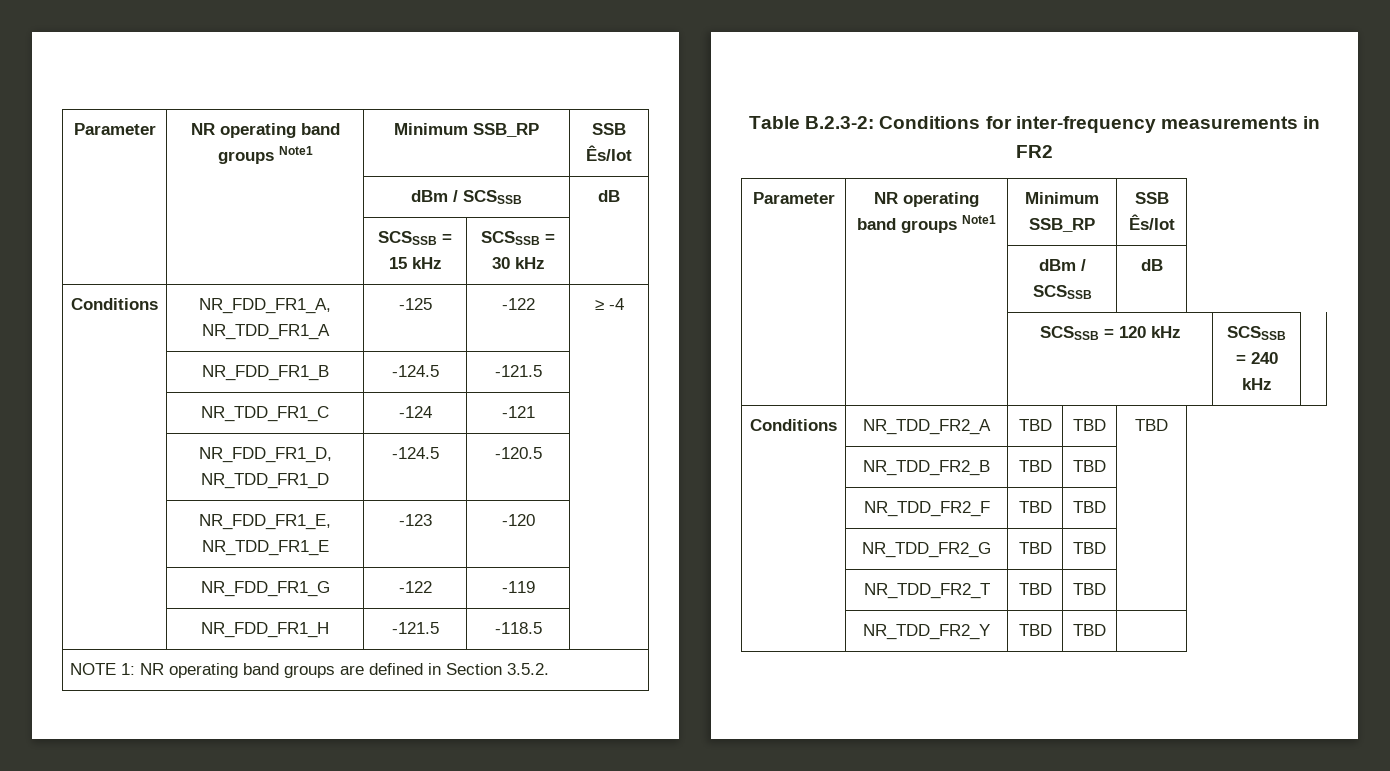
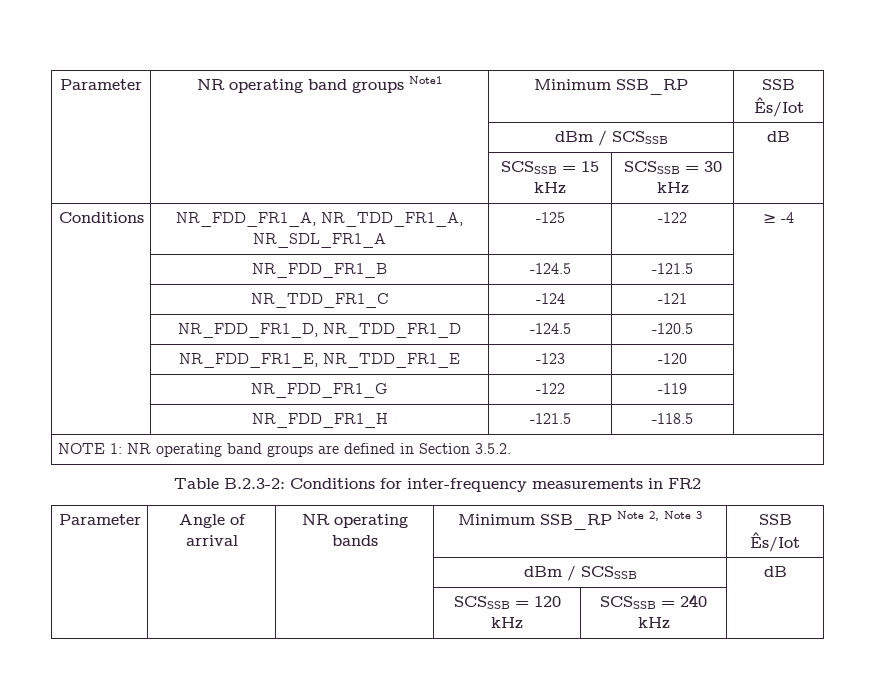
- Conditions | NR_FDD_FR1_A, NR_TDD_FR1_A | -125 | -122 | ≥ -4
+ Conditions | NR_FDD_FR1_A, NR_TDD_FR1_A, NR_SDL_FR1_A | -125 | -122 | ≥ -4
  Table B.2.3-2: Conditions for inter-frequency measurements in FR2
- Parameter | NR operating band groups Note1 | Minimum SSB_RP | SSB Ês/Iot
- | | dBm / SCSSSB | dB
- | | SCSSSB = 120 kHz | SCSSSB = 240 kHz |
+ Parameter | Angle of arrival | NR operating bands | Minimum SSB_RP Note 2, Note 3 | SSB Ês/Iot
+ | | | dBm / SCSSSB | dB
+ | | | SCSSSB = 120 kHz | SCSSSB = 240 kHz |
- Conditions | NR_TDD_FR2_A | TBD | TBD | TBD
- | NR_TDD_FR2_B | TBD | TBD |
- | NR_TDD_FR2_F | TBD | TBD |
- | NR_TDD_FR2_G | TBD | TBD |
- | NR_TDD_FR2_T | TBD | TBD |
- | NR_TDD_FR2_Y | TBD | TBD |

